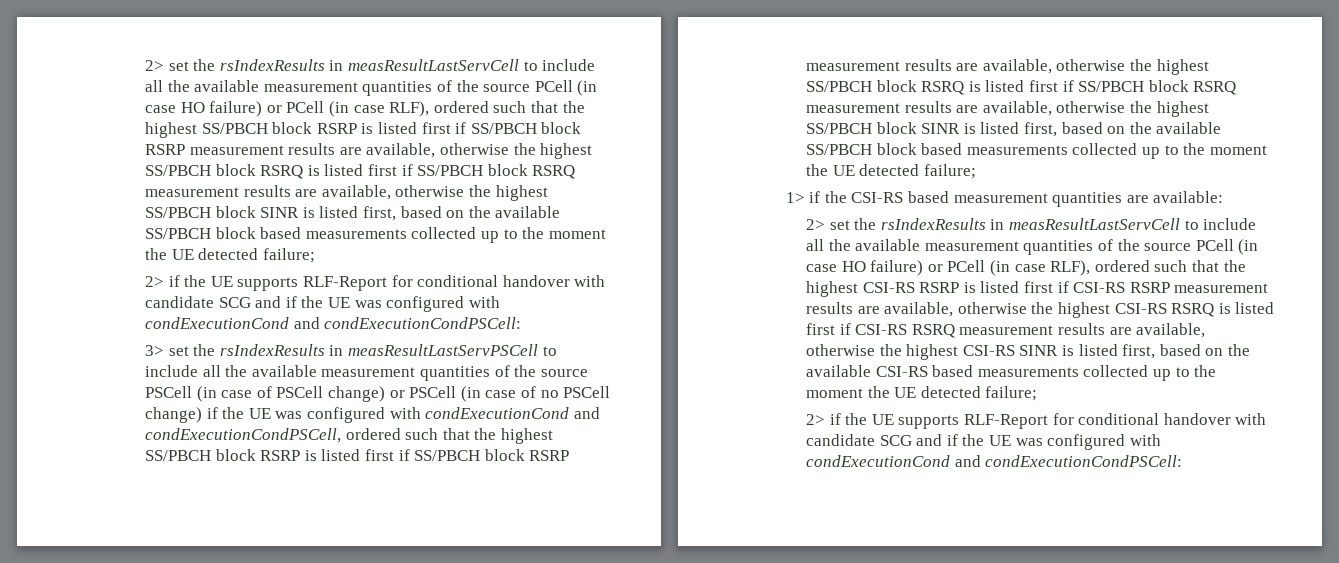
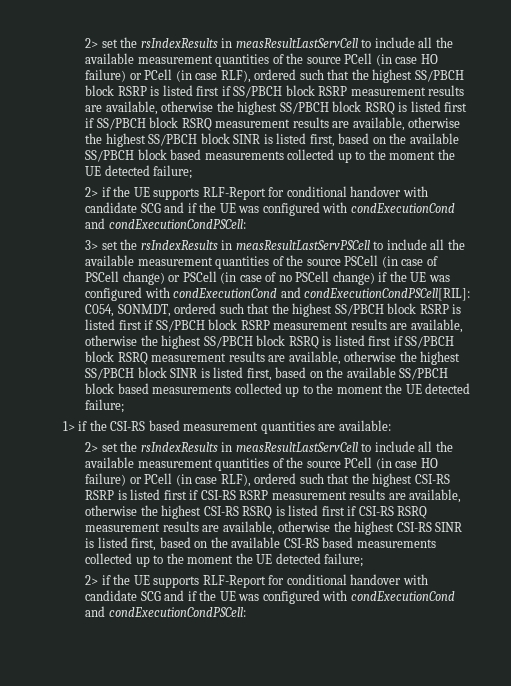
- 3> set the rsIndexResults in measResultLastServPSCell to include all the available measurement quantities of the source PSCell (in case of PSCell change) or PSCell (in case of no PSCell change) if the UE was configured with condExecutionCond and condExecutionCondPSCell, ordered such that the highest SS/PBCH block RSRP is listed first if SS/PBCH block RSRP measurement results are available, otherwise the highest SS/PBCH block RSRQ is listed first if SS/PBCH block RSRQ measurement results are available, otherwise the highest SS/PBCH block SINR is listed first, based on the available SS/PBCH block based measurements collected up to the moment the UE detected failure;
+ 3> set the rsIndexResults in measResultLastServPSCell to include all the available measurement quantities of the source PSCell (in case of PSCell change) or PSCell (in case of no PSCell change) if the UE was configured with condExecutionCond and condExecutionCondPSCell[RIL]: C054, SONMDT, ordered such that the highest SS/PBCH block RSRP is listed first if SS/PBCH block RSRP measurement results are available, otherwise the highest SS/PBCH block RSRQ is listed first if SS/PBCH block RSRQ measurement results are available, otherwise the highest SS/PBCH block SINR is listed first, based on the available SS/PBCH block based measurements collected up to the moment the UE detected failure;

